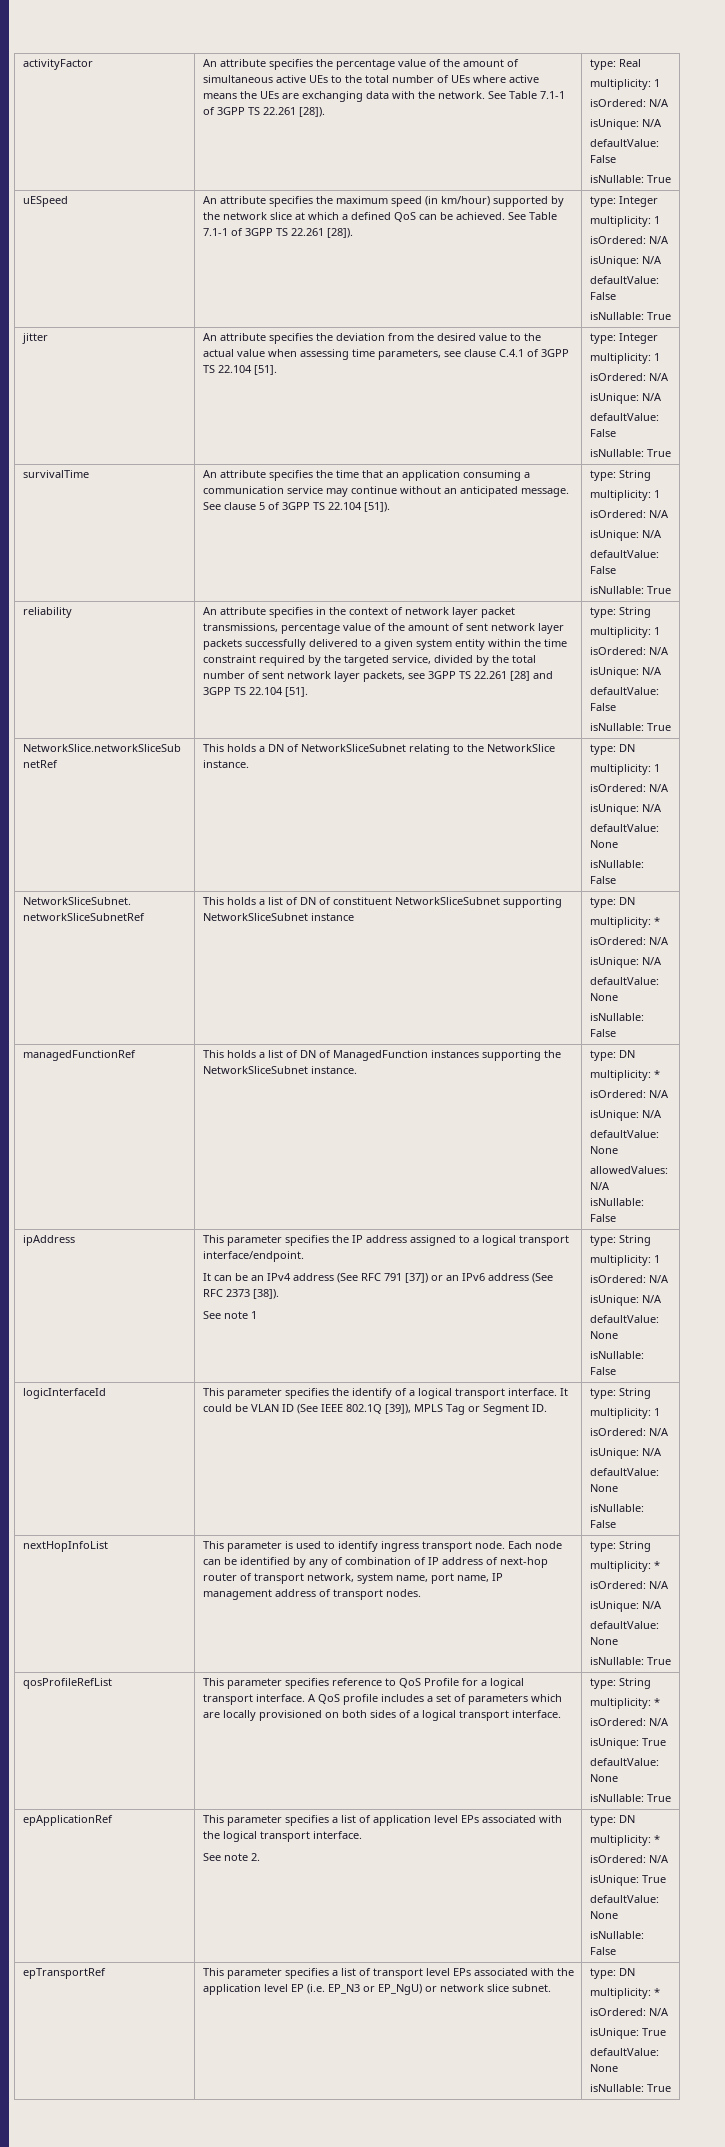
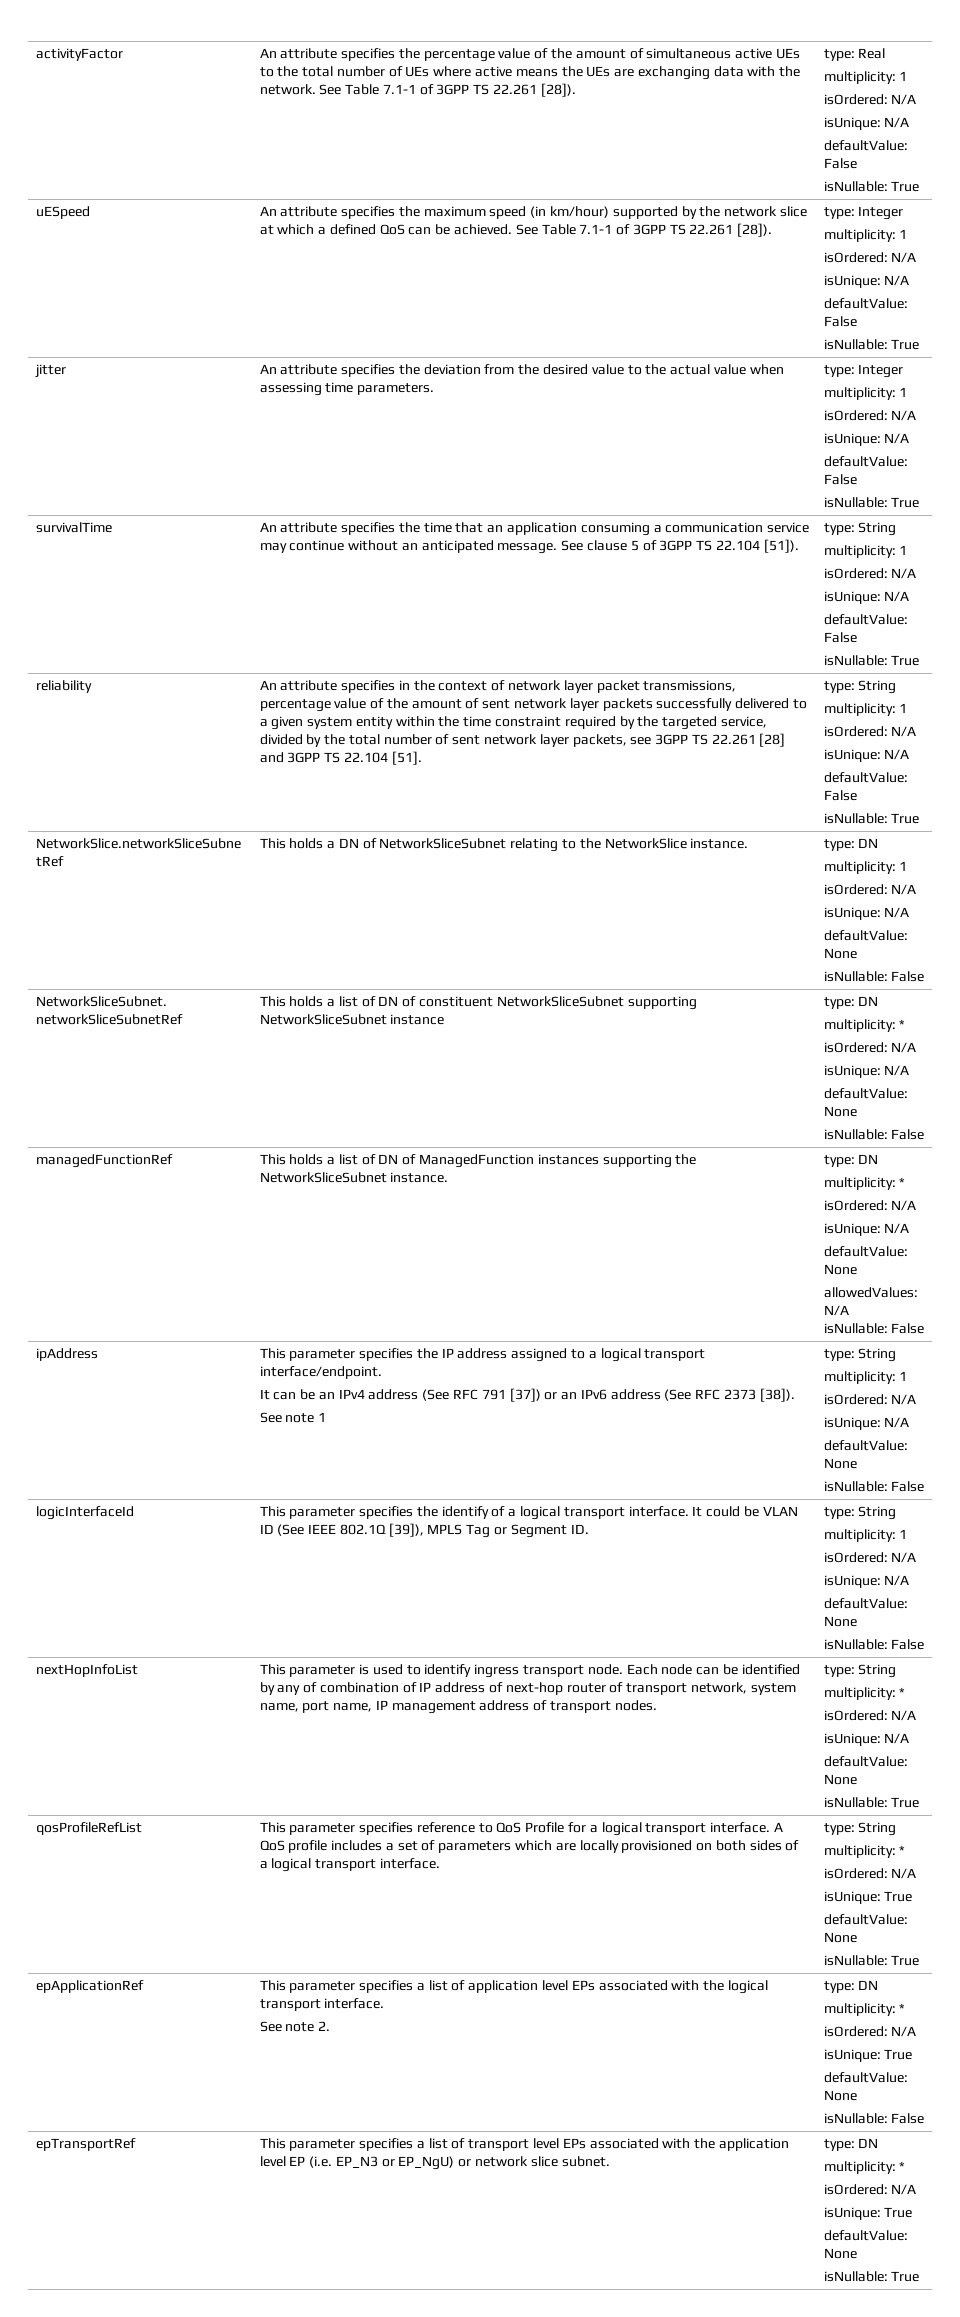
- jitter | An attribute specifies the deviation from the desired value to the actual value when assessing time parameters, see clause C.4.1 of 3GPP TS 22.104 [51]. | type: Integer
+ jitter | An attribute specifies the deviation from the desired value to the actual value when assessing time parameters. | type: Integer

